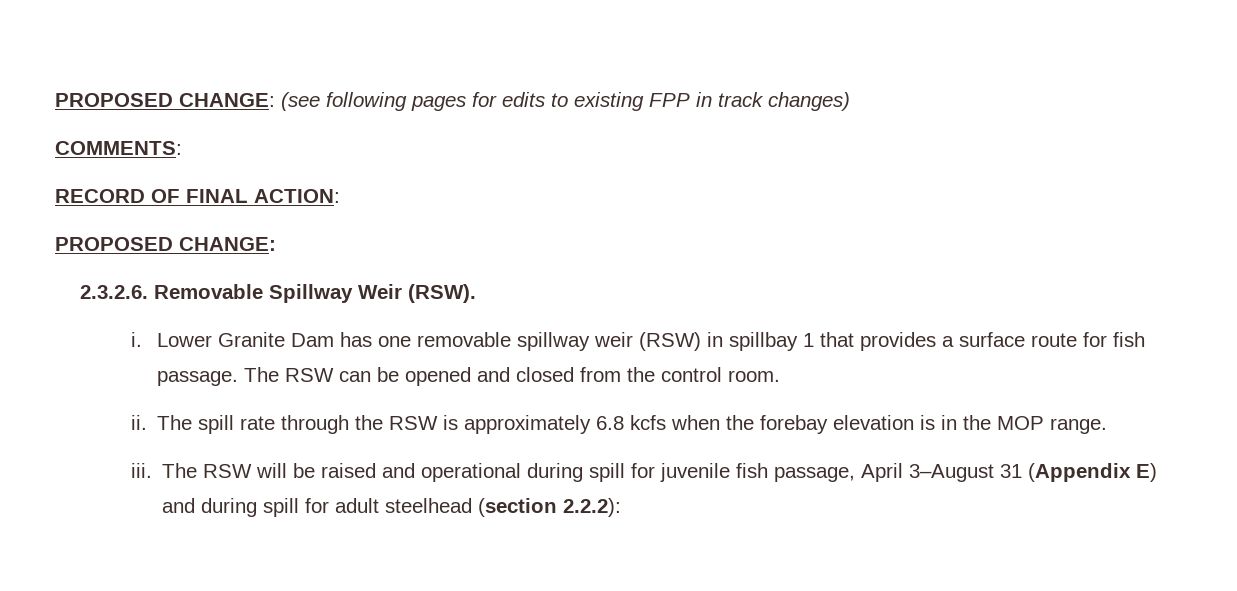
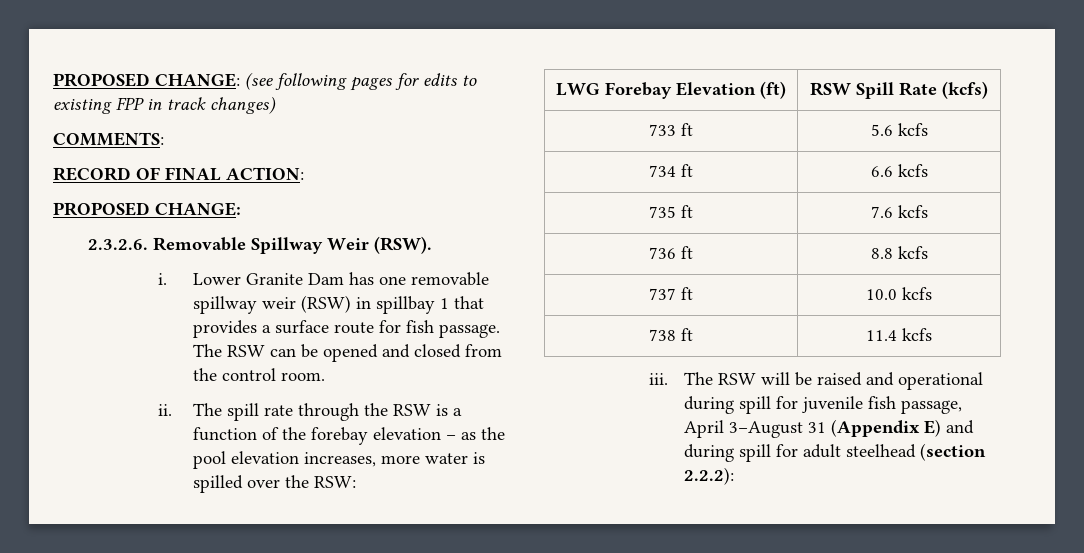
- The spill rate through the RSW is approximately 6.8 kcfs when the forebay elevation is in the MOP range.
+ The spill rate through the RSW is a function of the forebay elevation – as the pool elevation increases, more water is spilled over the RSW:
+ LWG Forebay Elevation (ft) | RSW Spill Rate (kcfs)
+ 733 ft | 5.6 kcfs
+ 734 ft | 6.6 kcfs
+ 735 ft | 7.6 kcfs
+ 736 ft | 8.8 kcfs
+ 737 ft | 10.0 kcfs
+ 738 ft | 11.4 kcfs

